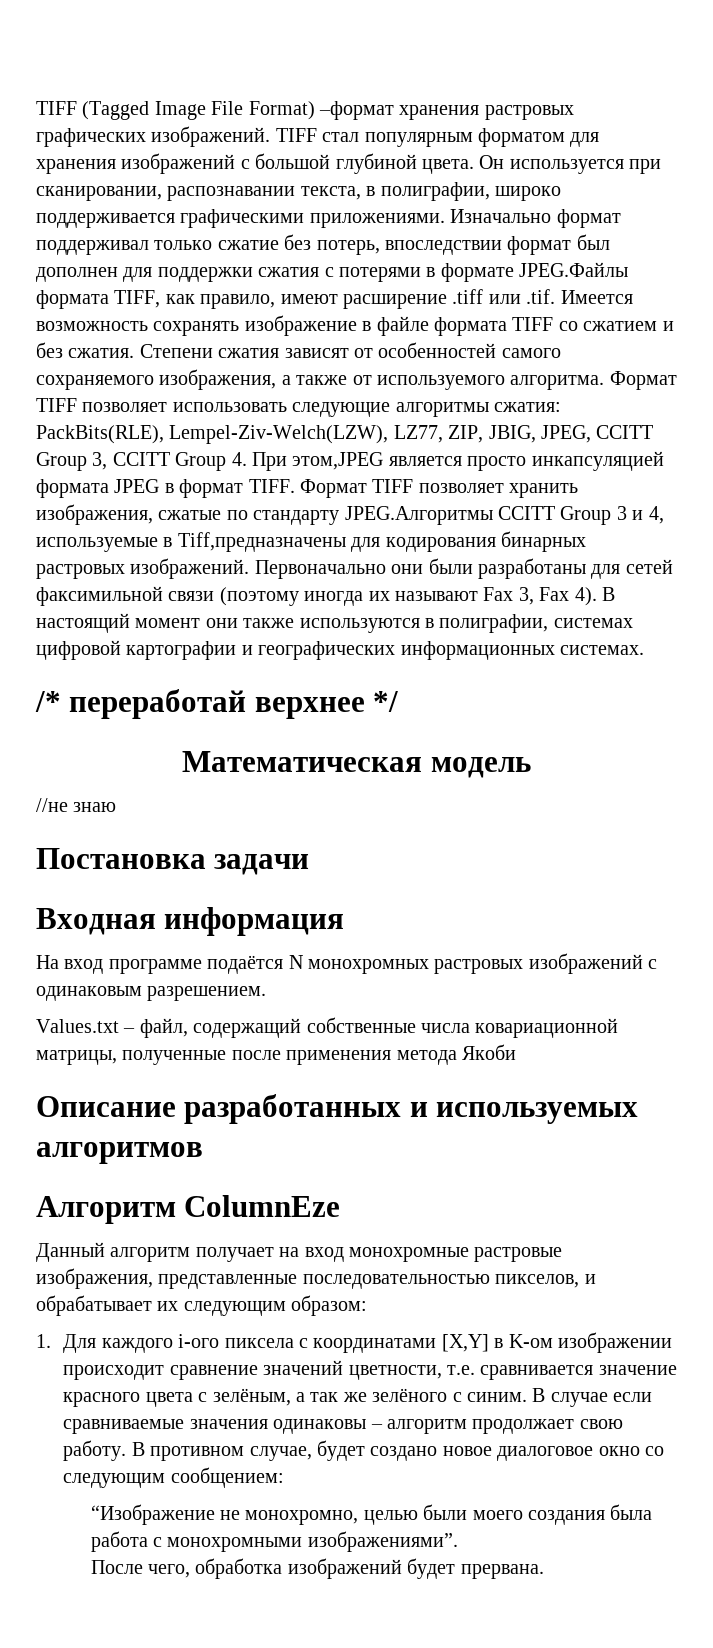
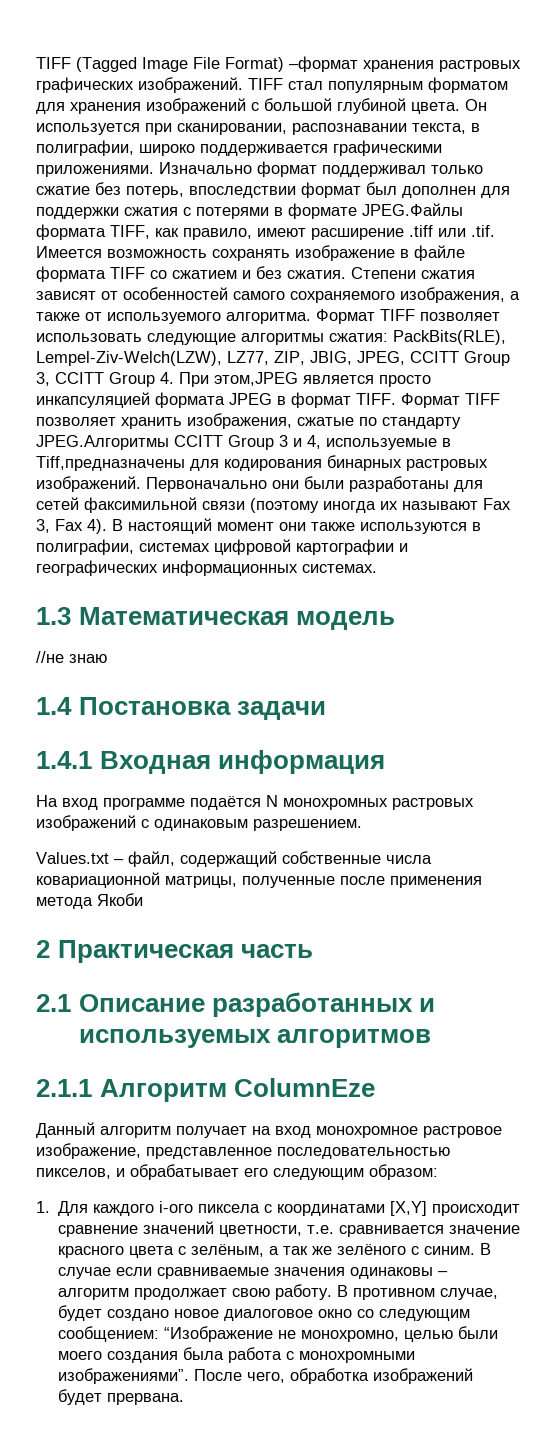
- /* переработай верхнее */
- Математическая модель
+ 1.3 Математическая модель
- Постановка задачи
+ 1.4 Постановка задачи
- Входная информация
+ 1.4.1 Входная информация
- Описание разработанных и используемых алгоритмов
+ 2 Практическая часть
+ 2.1 Описание разработанных и используемых алгоритмов
- Алгоритм ColumnEze
+ 2.1.1 Алгоритм ColumnEze
- Данный алгоритм получает на вход монохромные растровые изображения, представленные последовательностью пикселов, и обрабатывает их следующим образом:
+ Данный алгоритм получает на вход монохромное растровое изображение, представленное последовательностью пикселов, и обрабатывает его следующим образом:
- 1. Для каждого i-ого пиксела с координатами [X,Y] в K-ом изображении происходит сравнение значений цветности, т.е. сравнивается значение красного цвета с зелёным, а так же зелёного с синим.
+ 1. Для каждого i-ого пиксела с координатами [X,Y] происходит сравнение значений цветности, т.е. сравнивается значение красного цвета с зелёным, а так же зелёного с синим.
- В противном случае, будет создано новое диалоговое окно со следующим сообщением:
- “Изображение не монохромно, целью были моего создания была работа с монохромными изображениями”.
- После чего, обработка изображений будет прервана.
+ В противном случае, будет создано новое диалоговое окно со следующим сообщением: “Изображение не монохромно, целью были моего создания была работа с монохромными изображениями”. После чего, обработка изображений будет прервана.

